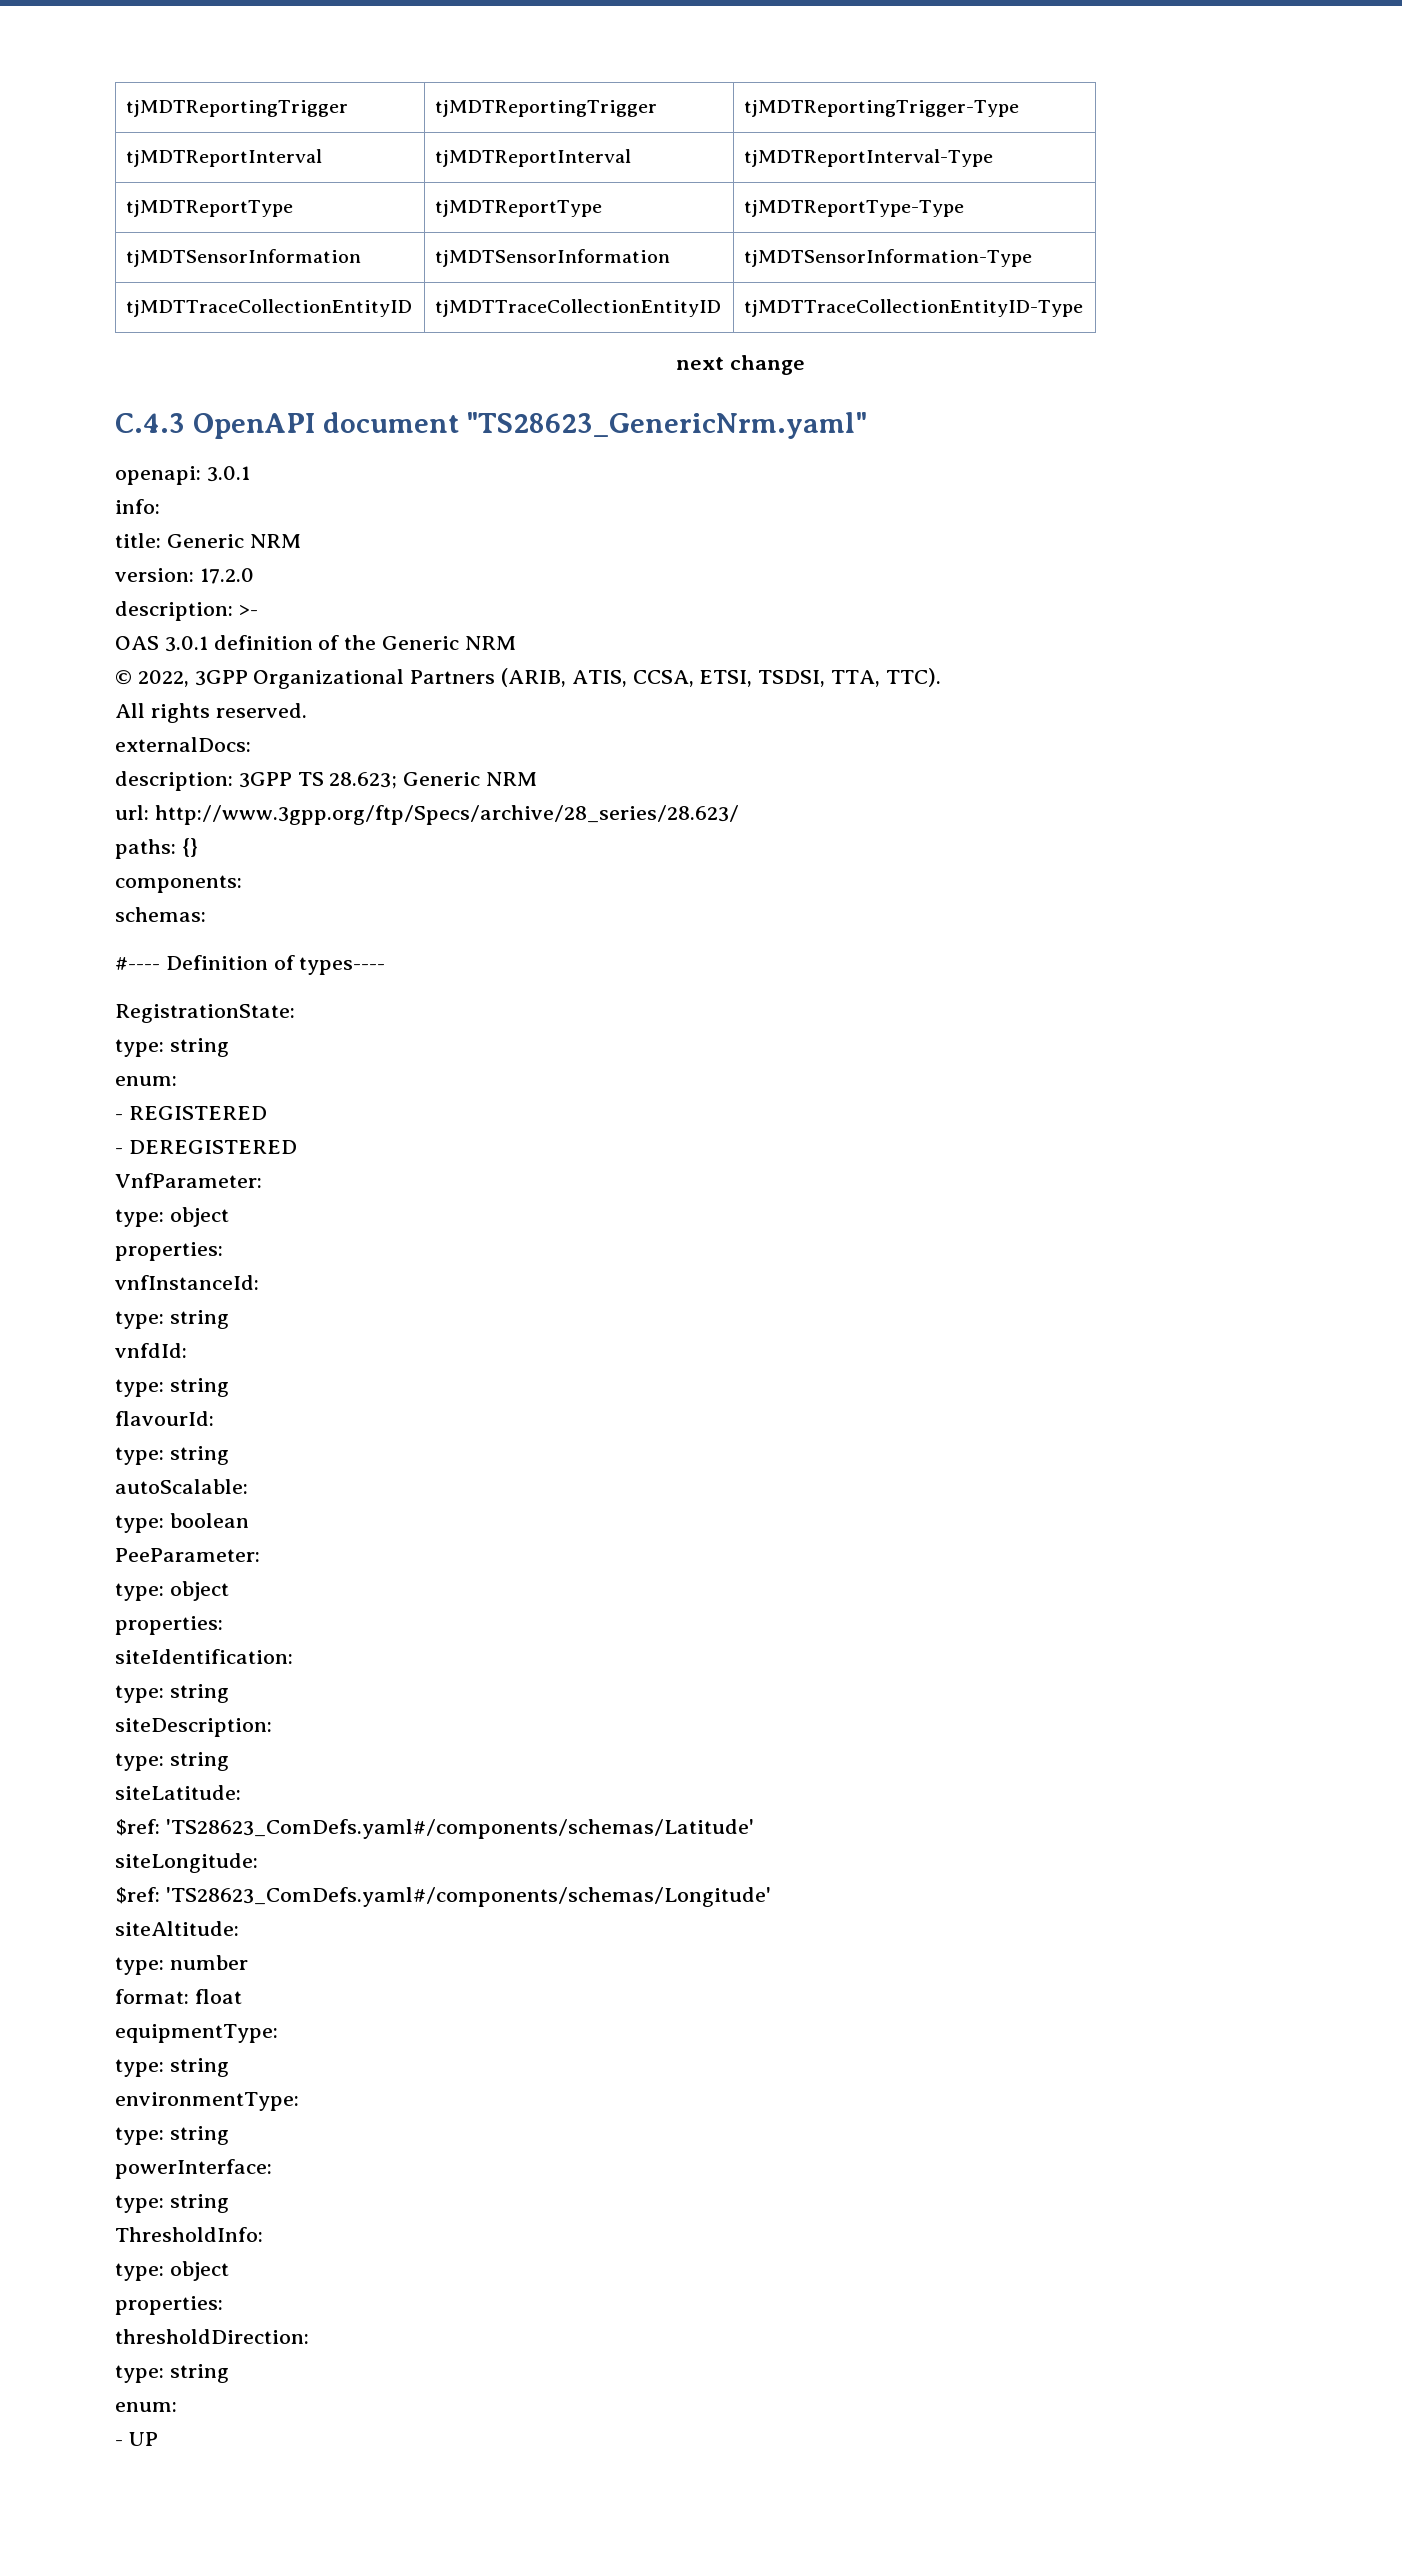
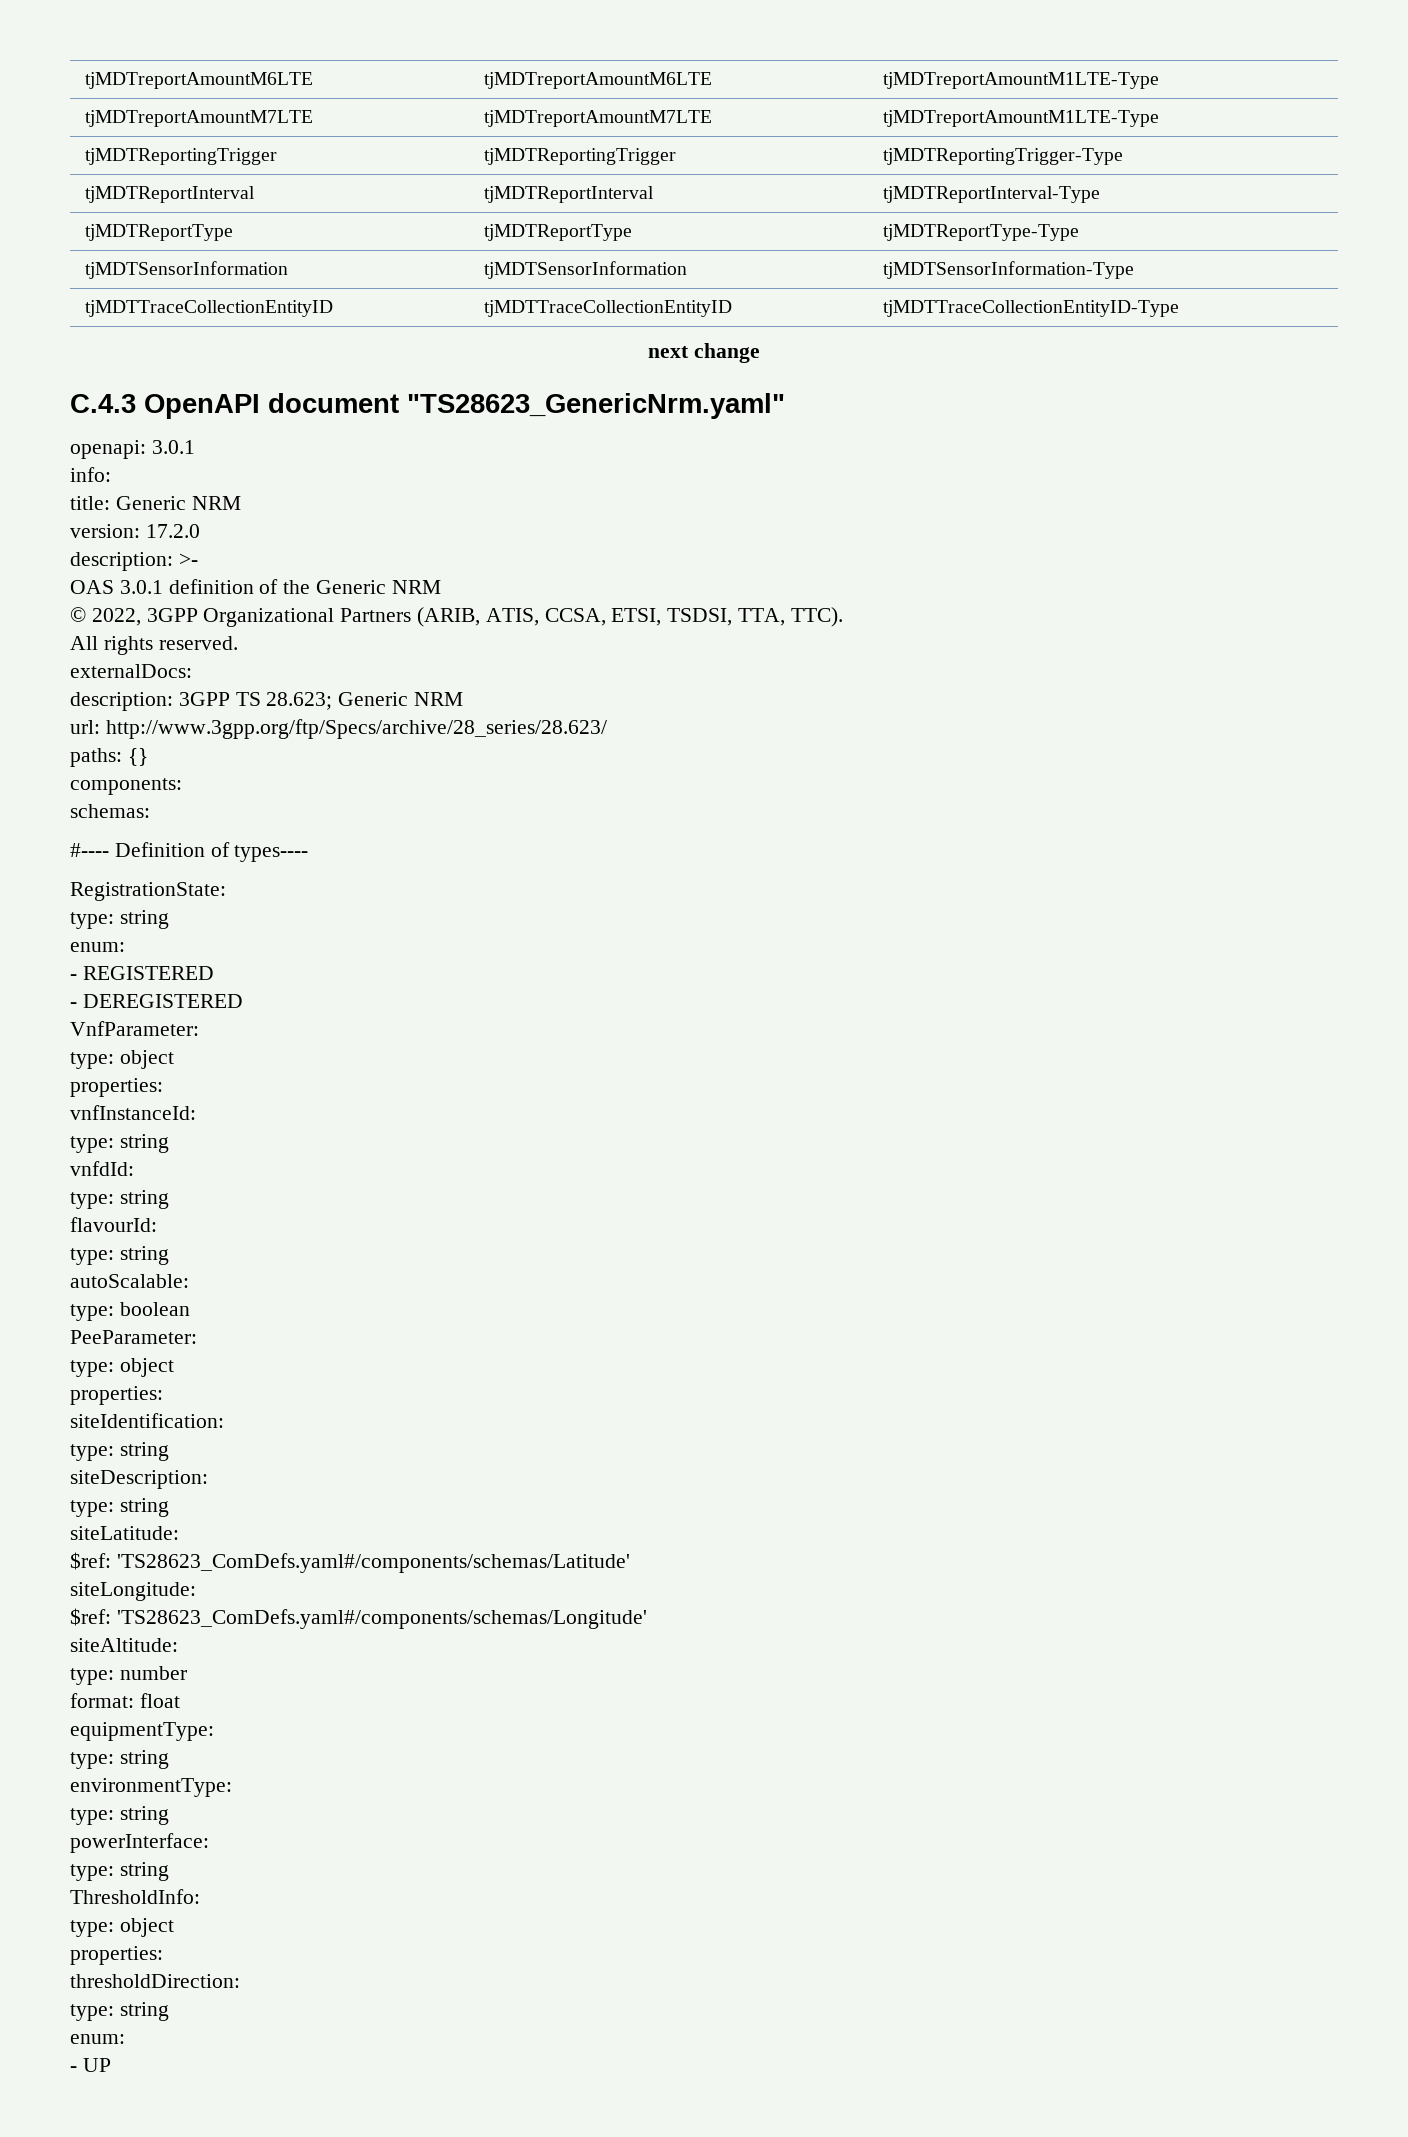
+ tjMDTreportAmountM6LTE | tjMDTreportAmountM6LTE | tjMDTreportAmountM1LTE-Type
+ tjMDTreportAmountM7LTE | tjMDTreportAmountM7LTE | tjMDTreportAmountM1LTE-Type

